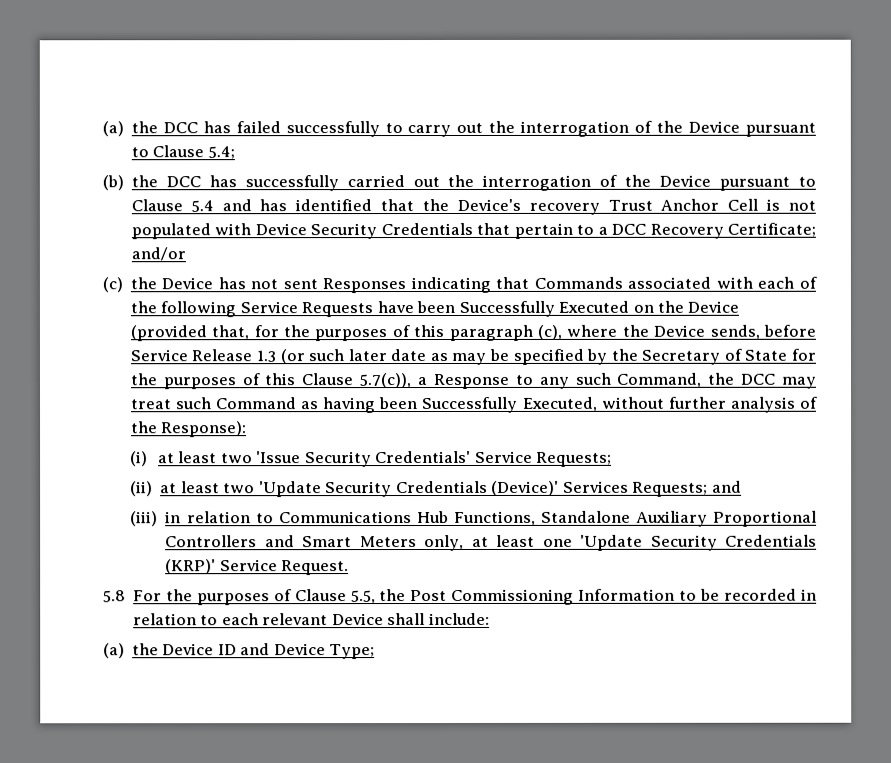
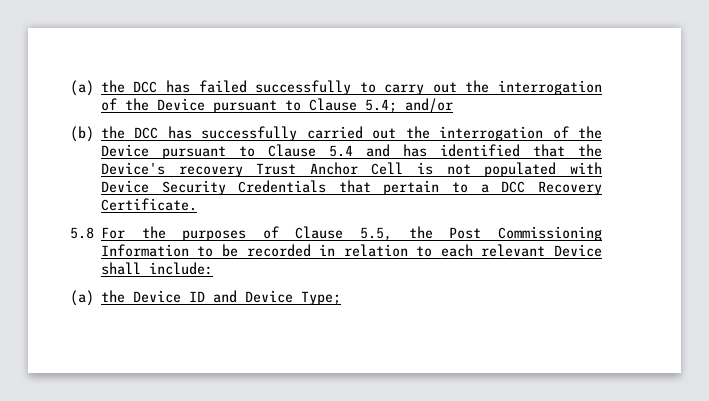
- (a) the DCC has failed successfully to carry out the interrogation of the Device pursuant to Clause 5.4;
+ (a) the DCC has failed successfully to carry out the interrogation of the Device pursuant to Clause 5.4; and/or
- (b) the DCC has successfully carried out the interrogation of the Device pursuant to Clause 5.4 and has identified that the Device's recovery Trust Anchor Cell is not populated with Device Security Credentials that pertain to a DCC Recovery Certificate; and/or
- (c) the Device has not sent Responses indicating that Commands associated with each of the following Service Requests have been Successfully Executed on the Device (provided that, for the purposes of this paragraph (c), where the Device sends, before Service Release 1.3 (or such later date as may be specified by the Secretary of State for the purposes of this Clause 5.7(c)), a Response to any such Command, the DCC may treat such Command as having been Successfully Executed, without further analysis of the Response):
- (i) at least two 'Issue Security Credentials' Service Requests;
- (ii) at least two 'Update Security Credentials (Device)' Services Requests; and
- (iii) in relation to Communications Hub Functions, Standalone Auxiliary Proportional Controllers and Smart Meters only, at least one 'Update Security Credentials (KRP)' Service Request.
+ (b) the DCC has successfully carried out the interrogation of the Device pursuant to Clause 5.4 and has identified that the Device's recovery Trust Anchor Cell is not populated with Device Security Credentials that pertain to a DCC Recovery Certificate.

